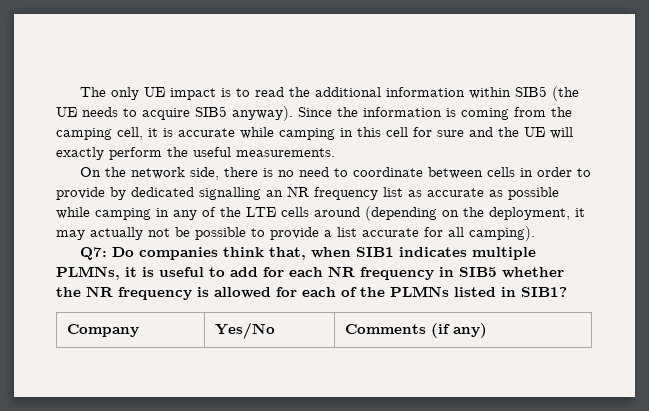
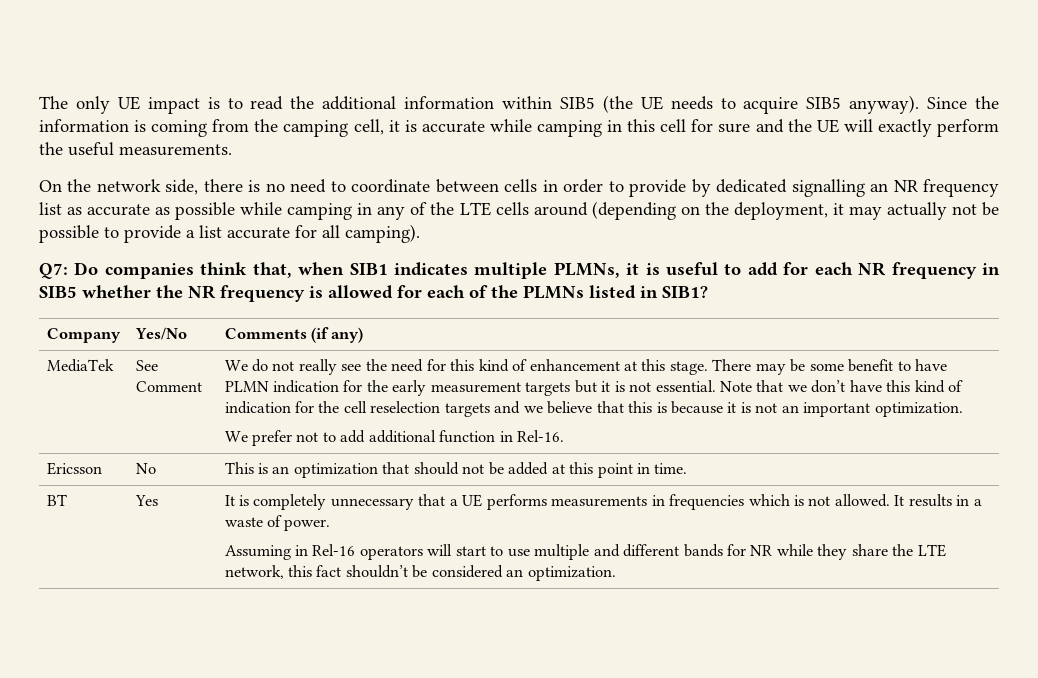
+ MediaTek | See Comment | We do not really see the need for this kind of enhancement at this stage. There may be some benefit to have PLMN indication for the early measurement targets but it is not essential. Note that we don’t have this kind of indication for the cell reselection targets and we believe that this is because it is not an important optimization.
+ We prefer not to add additional function in Rel-16.
+ Ericsson | No | This is an optimization that should not be added at this point in time.
+ BT | Yes | It is completely unnecessary that a UE performs measurements in frequencies which is not allowed. It results in a waste of power.
+ Assuming in Rel-16 operators will start to use multiple and different bands for NR while they share the LTE network, this fact shouldn’t be considered an optimization.

